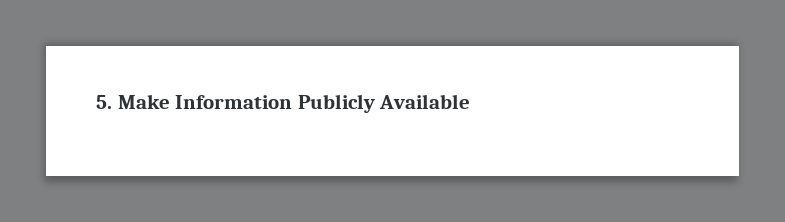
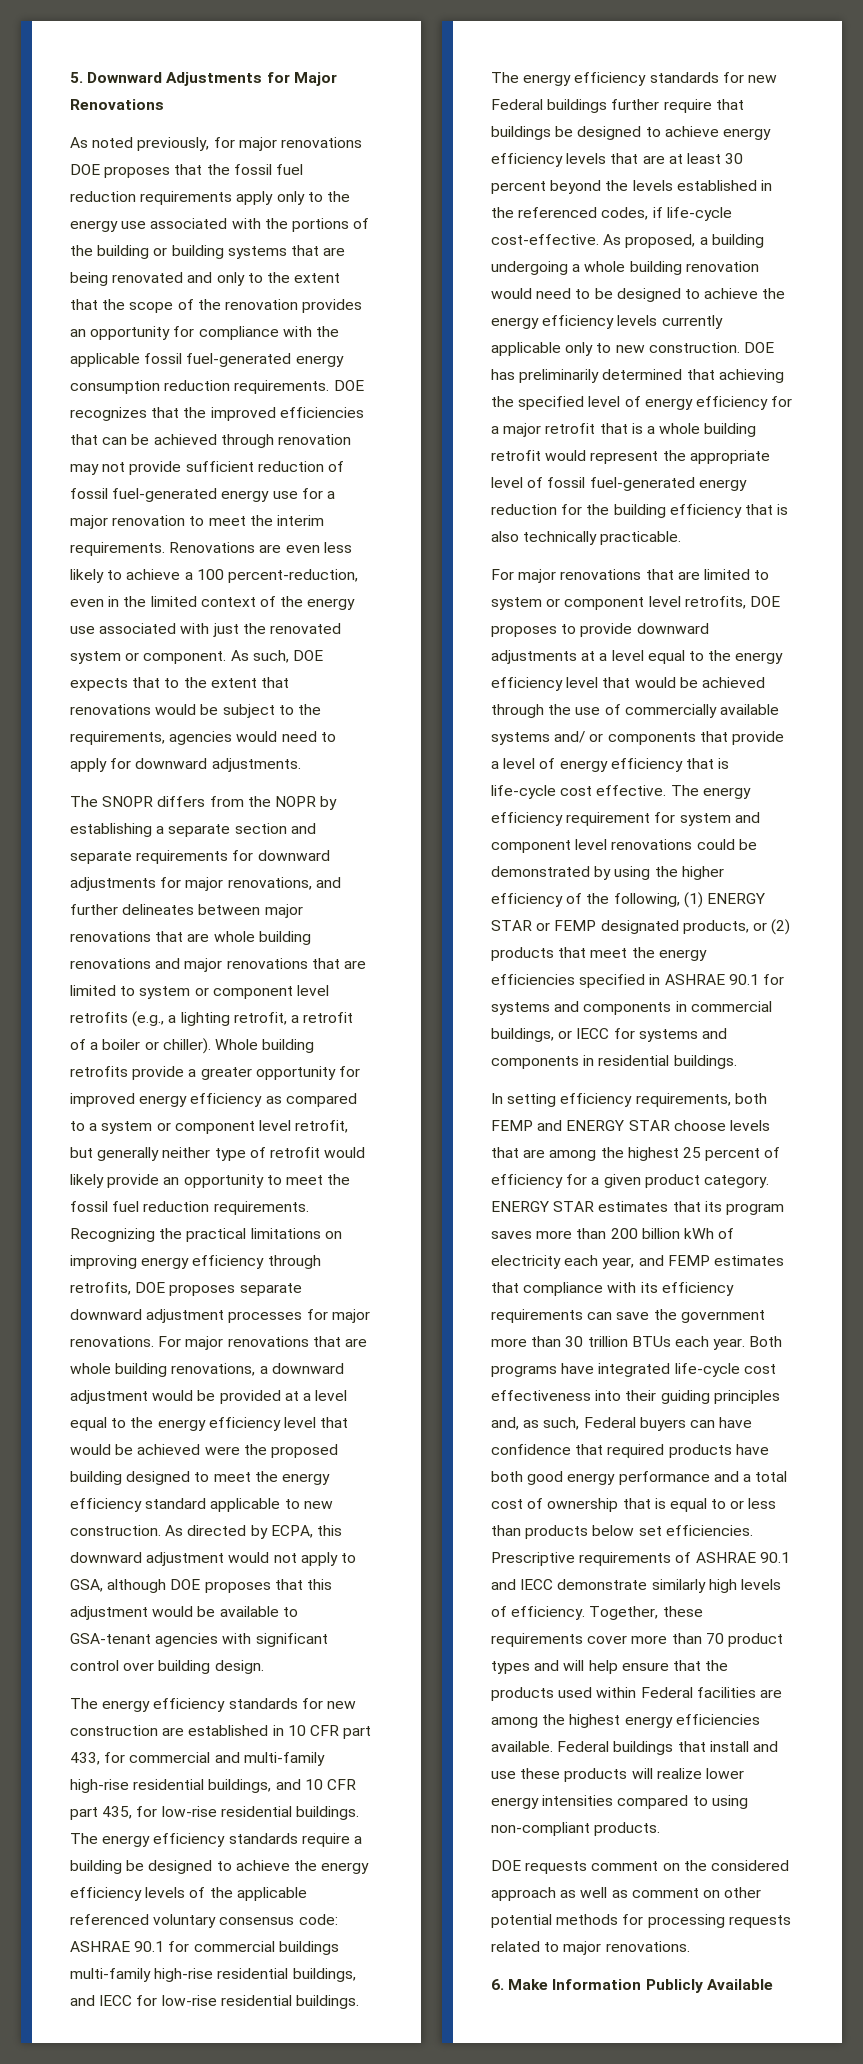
- 5. Make Information Publicly Available
+ 5. Downward Adjustments for Major Renovations
+ As noted previously, for major renovations DOE proposes that the fossil fuel reduction requirements apply only to the energy use associated with the portions of the building or building systems that are being renovated and only to the extent that the scope of the renovation provides an opportunity for compliance with the applicable fossil fuel-generated energy consumption reduction requirements. DOE recognizes that the improved efficiencies that can be achieved through renovation may not provide sufficient reduction of fossil fuel-generated energy use for a major renovation to meet the interim requirements. Renovations are even less likely to achieve a 100 percent-reduction, even in the limited context of the energy use associated with just the renovated system or component. As such, DOE expects that to the extent that renovations would be subject to the requirements, agencies would need to apply for downward adjustments.
+ The SNOPR differs from the NOPR by establishing a separate section and separate requirements for downward adjustments for major renovations, and further delineates between major renovations that are whole building renovations and major renovations that are limited to system or component level retrofits (e.g., a lighting retrofit, a retrofit of a boiler or chiller). Whole building retrofits provide a greater opportunity for improved energy efficiency as compared to a system or component level retrofit, but generally neither type of retrofit would likely provide an opportunity to meet the fossil fuel reduction requirements. Recognizing the practical limitations on improving energy efficiency through retrofits, DOE proposes separate downward adjustment processes for major renovations. For major renovations that are whole building renovations, a downward adjustment would be provided at a level equal to the energy efficiency level that would be achieved were the proposed building designed to meet the energy efficiency standard applicable to new construction. As directed by ECPA, this downward adjustment would not apply to GSA, although DOE proposes that this adjustment would be available to GSA-tenant agencies with significant control over building design.
+ The energy efficiency standards for new construction are established in 10 CFR part 433, for commercial and multi-family high-rise residential buildings, and 10 CFR part 435, for low-rise residential buildings. The energy efficiency standards require a building be designed to achieve the energy efficiency levels of the applicable referenced voluntary consensus code: ASHRAE 90.1 for commercial buildings multi-family high-rise residential buildings, and IECC for low-rise residential buildings. The energy efficiency standards for new Federal buildings further require that buildings be designed to achieve energy efficiency levels that are at least 30 percent beyond the levels established in the referenced codes, if life-cycle cost-effective. As proposed, a building undergoing a whole building renovation would need to be designed to achieve the energy efficiency levels currently applicable only to new construction. DOE has preliminarily determined that achieving the specified level of energy efficiency for a major retrofit that is a whole building retrofit would represent the appropriate level of fossil fuel-generated energy reduction for the building efficiency that is also technically practicable.
+ For major renovations that are limited to system or component level retrofits, DOE proposes to provide downward adjustments at a level equal to the energy efficiency level that would be achieved through the use of commercially available systems and/ or components that provide a level of energy efficiency that is life-cycle cost effective. The energy efficiency requirement for system and component level renovations could be demonstrated by using the higher efficiency of the following, (1) ENERGY STAR or FEMP designated products, or (2) products that meet the energy efficiencies specified in ASHRAE 90.1 for systems and components in commercial buildings, or IECC for systems and components in residential buildings.
+ In setting efficiency requirements, both FEMP and ENERGY STAR choose levels that are among the highest 25 percent of efficiency for a given product category. ENERGY STAR estimates that its program saves more than 200 billion kWh of electricity each year, and FEMP estimates that compliance with its efficiency requirements can save the government more than 30 trillion BTUs each year. Both programs have integrated life-cycle cost effectiveness into their guiding principles and, as such, Federal buyers can have confidence that required products have both good energy performance and a total cost of ownership that is equal to or less than products below set efficiencies. Prescriptive requirements of ASHRAE 90.1 and IECC demonstrate similarly high levels of efficiency. Together, these requirements cover more than 70 product types and will help ensure that the products used within Federal facilities are among the highest energy efficiencies available. Federal buildings that install and use these products will realize lower energy intensities compared to using non-compliant products.
+ DOE requests comment on the considered approach as well as comment on other potential methods for processing requests related to major renovations.
+ 6. Make Information Publicly Available

